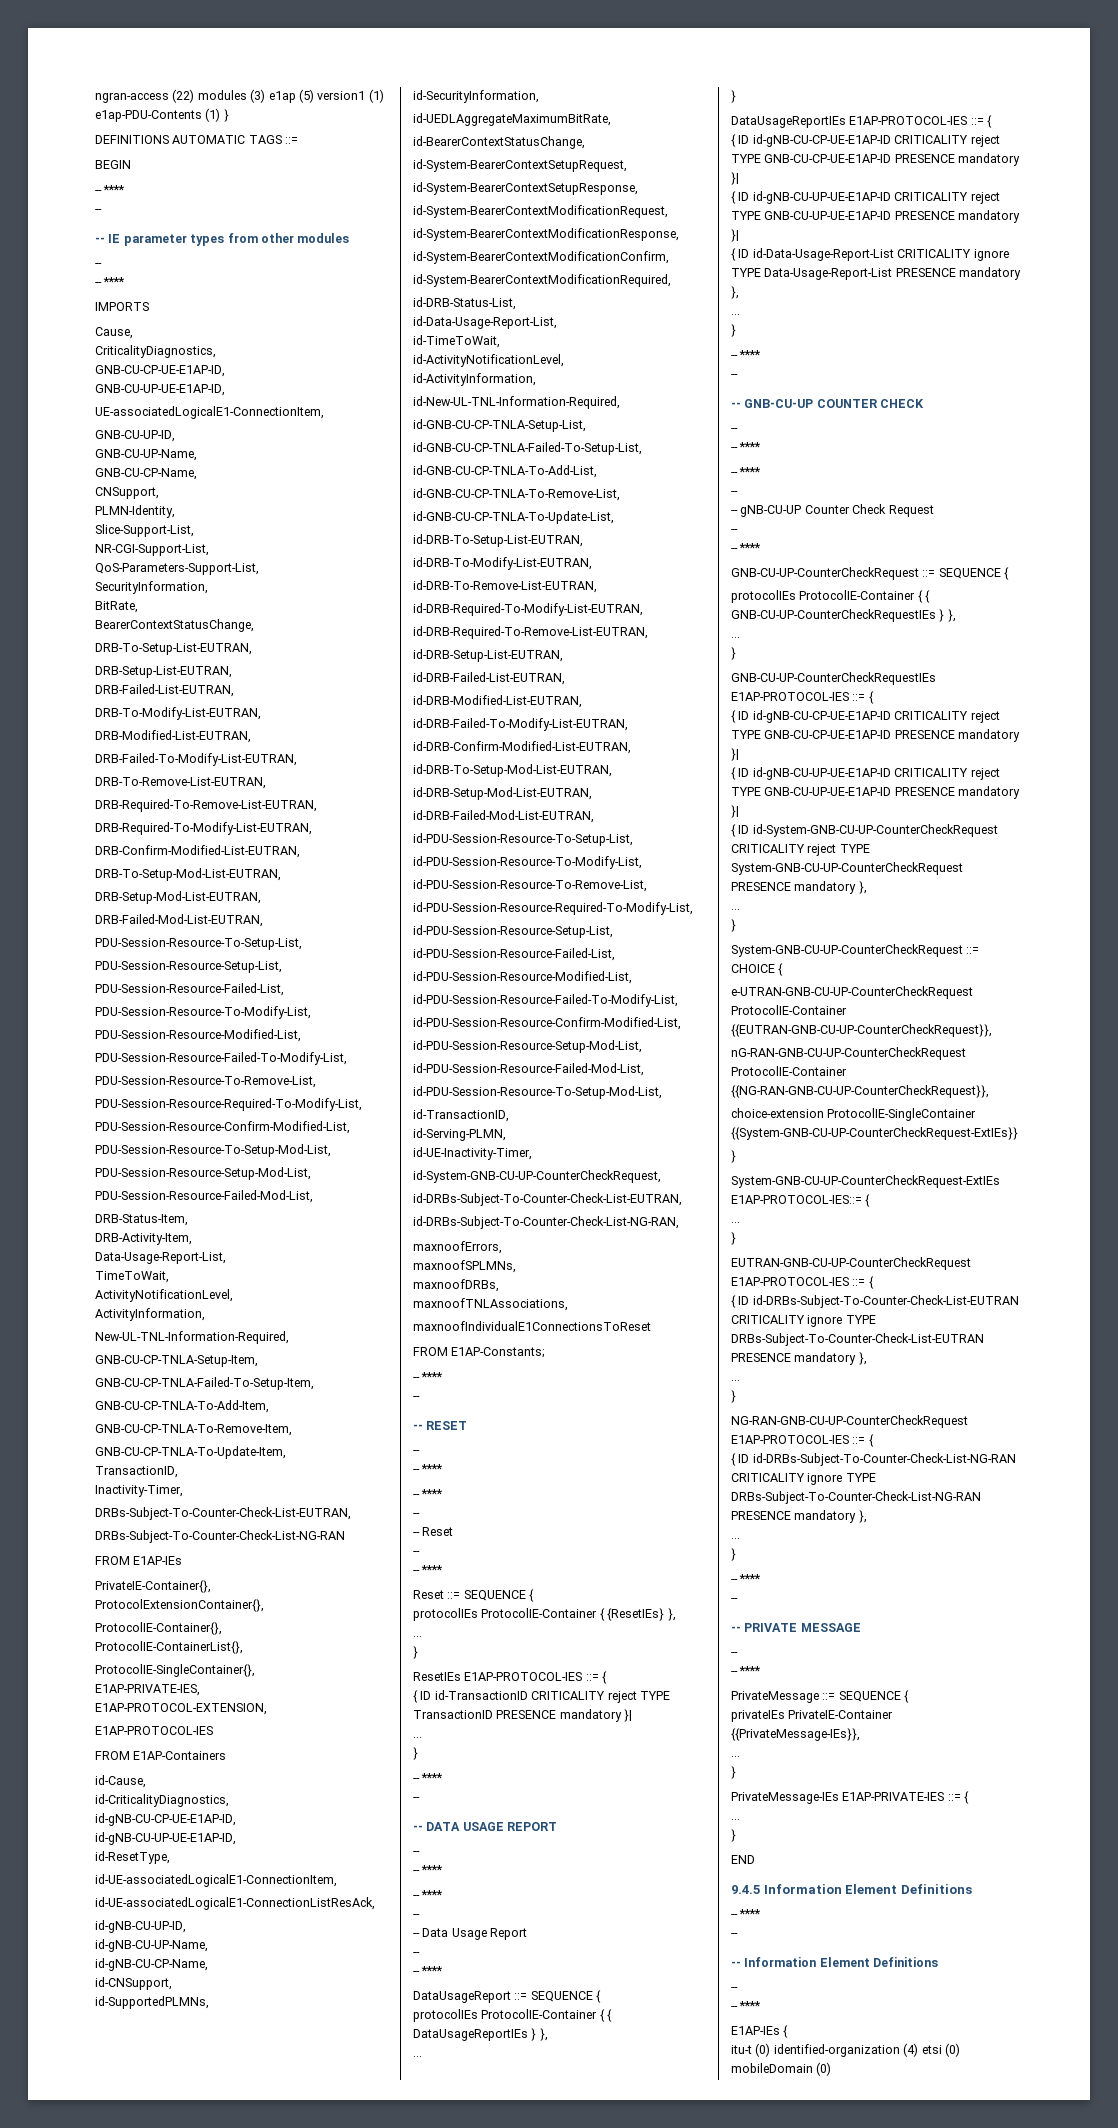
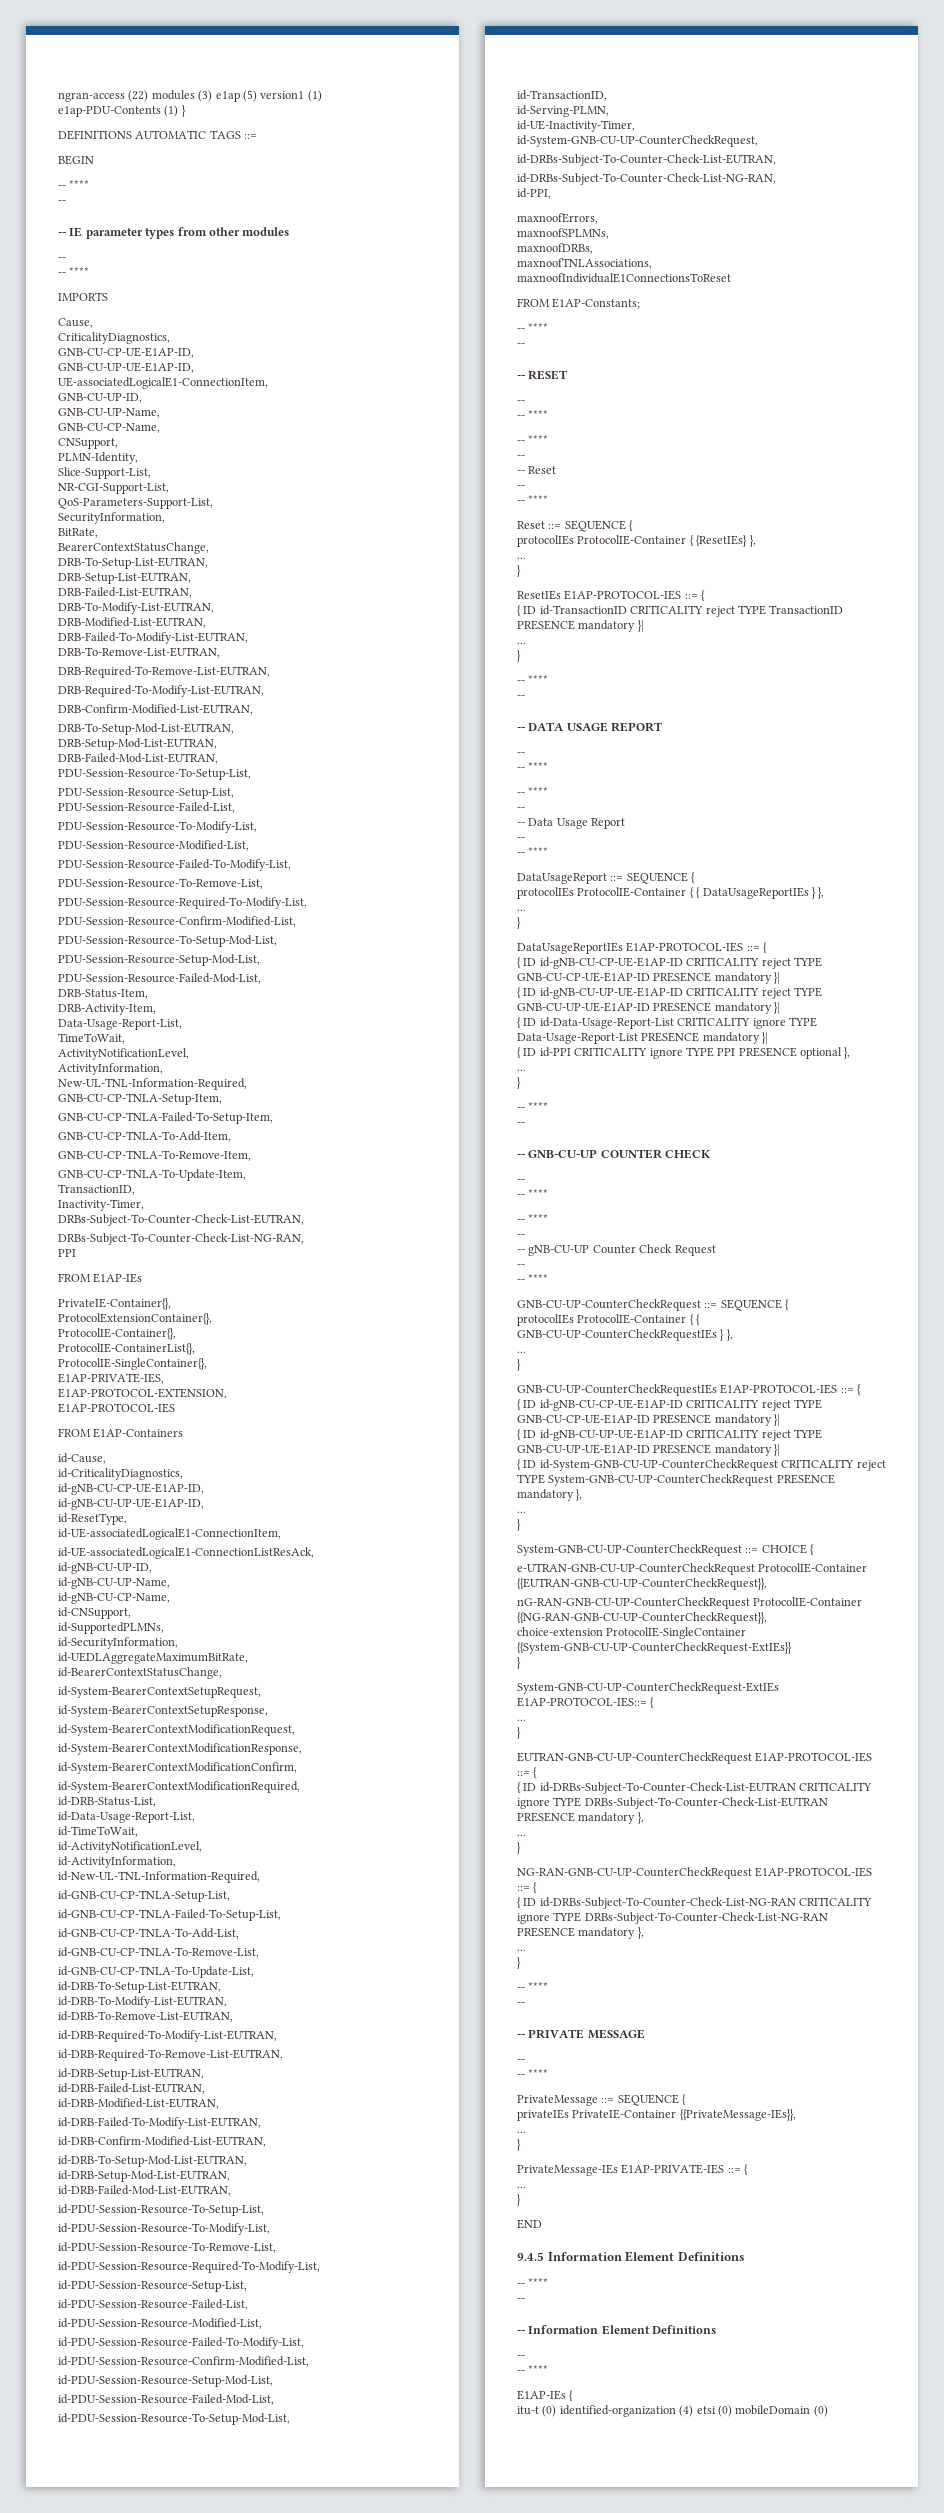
  DRBs-Subject-To-Counter-Check-List-EUTRAN,
- DRBs-Subject-To-Counter-Check-List-NG-RAN
+ DRBs-Subject-To-Counter-Check-List-NG-RAN,
+ PPI
+ id-PPI,
- { ID id-Data-Usage-Report-List CRITICALITY ignore TYPE Data-Usage-Report-List PRESENCE mandatory },
+ { ID id-Data-Usage-Report-List CRITICALITY ignore TYPE Data-Usage-Report-List PRESENCE mandatory }|
+ { ID id-PPI CRITICALITY ignore TYPE PPI PRESENCE optional },

